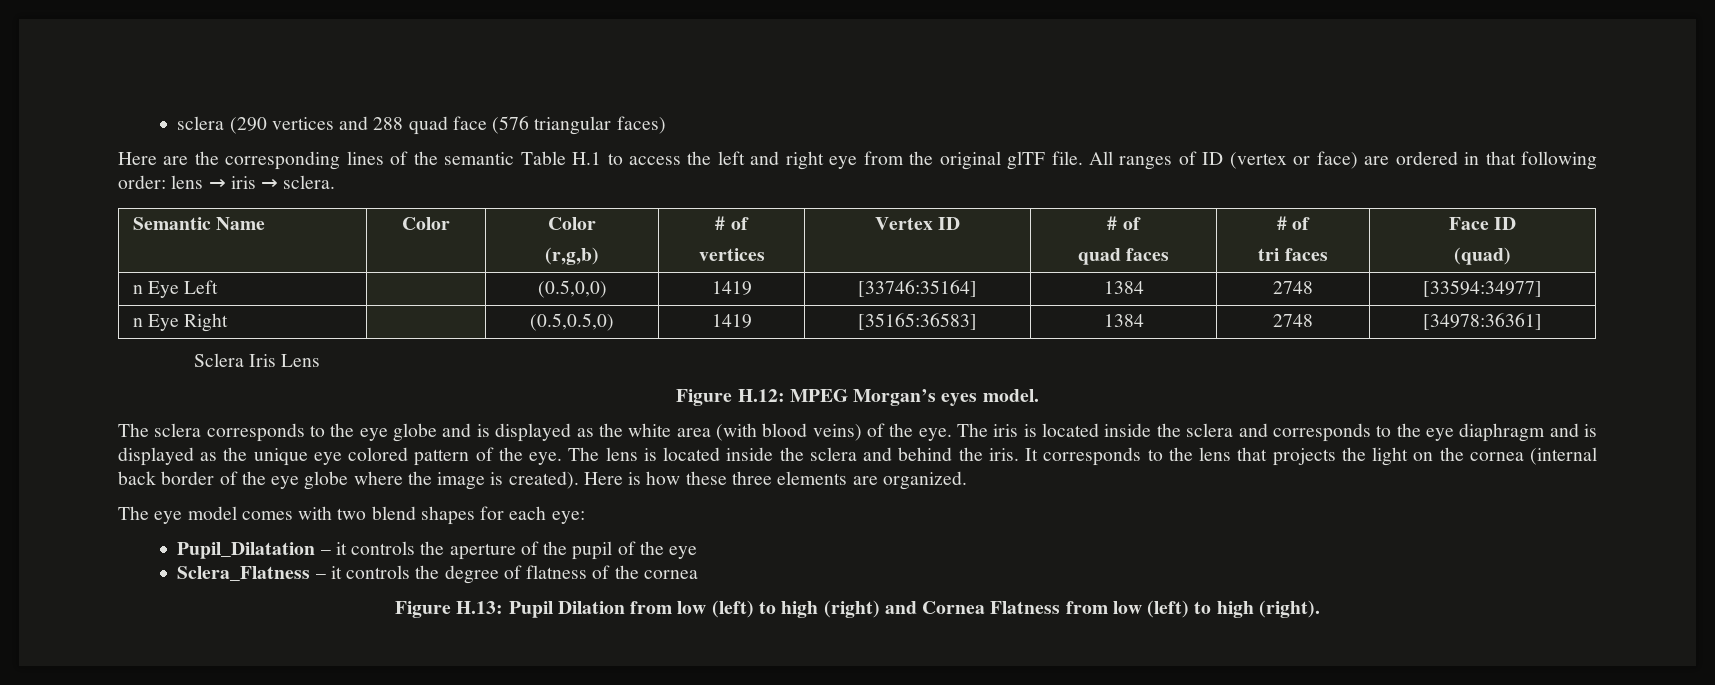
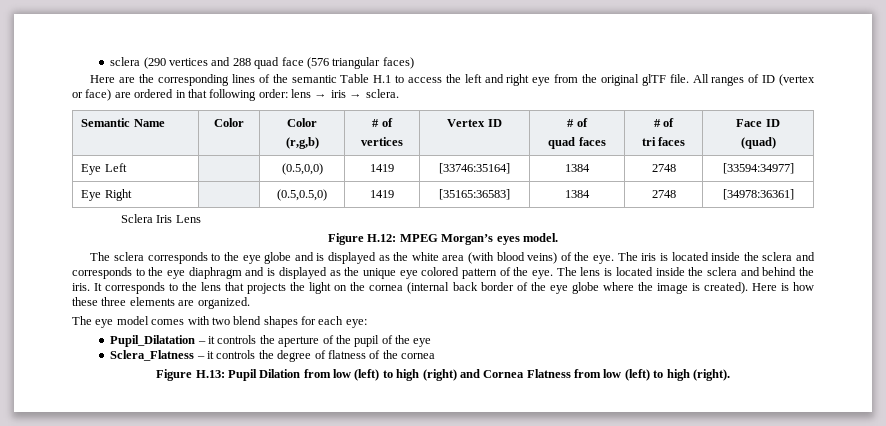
- n Eye Left | | (0.5,0,0) | 1419 | [33746:35164] | 1384 | 2748 | [33594:34977]
+ Eye Left | | (0.5,0,0) | 1419 | [33746:35164] | 1384 | 2748 | [33594:34977]
- n Eye Right | | (0.5,0.5,0) | 1419 | [35165:36583] | 1384 | 2748 | [34978:36361]
+ Eye Right | | (0.5,0.5,0) | 1419 | [35165:36583] | 1384 | 2748 | [34978:36361]

